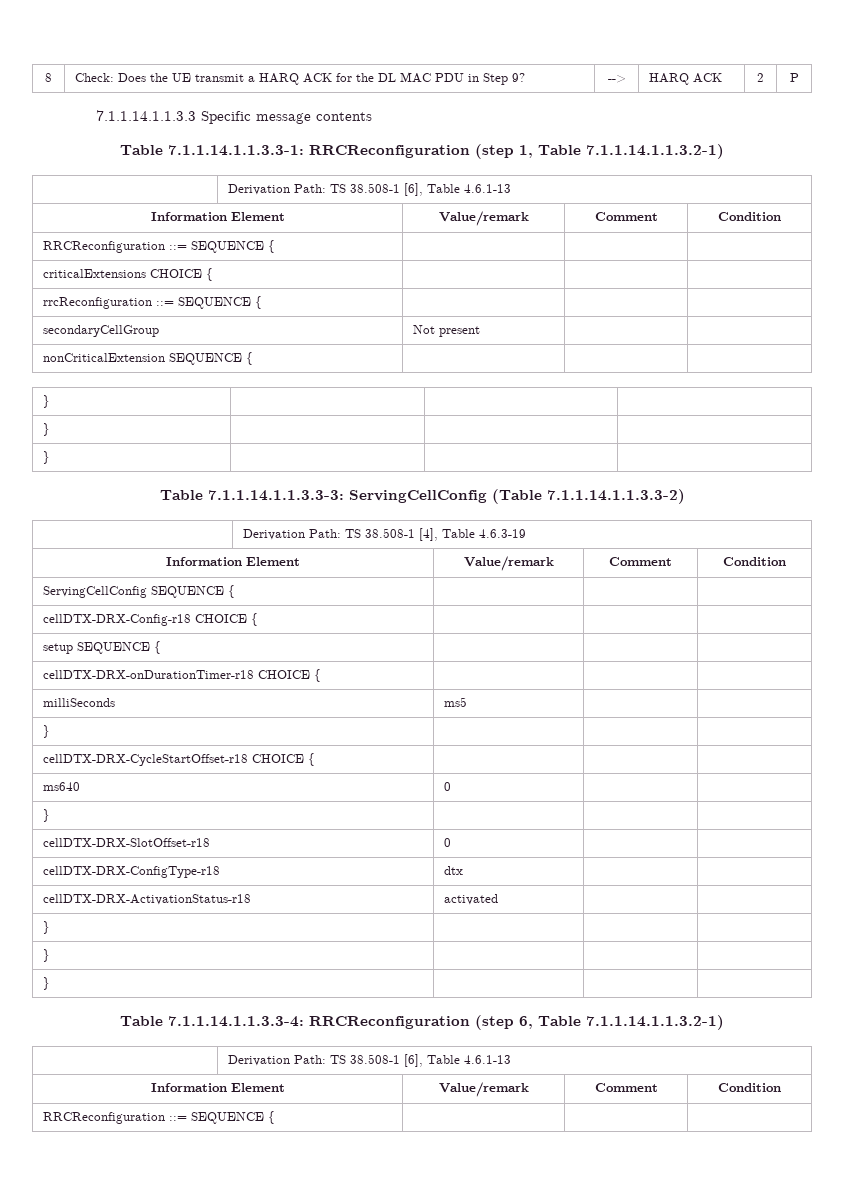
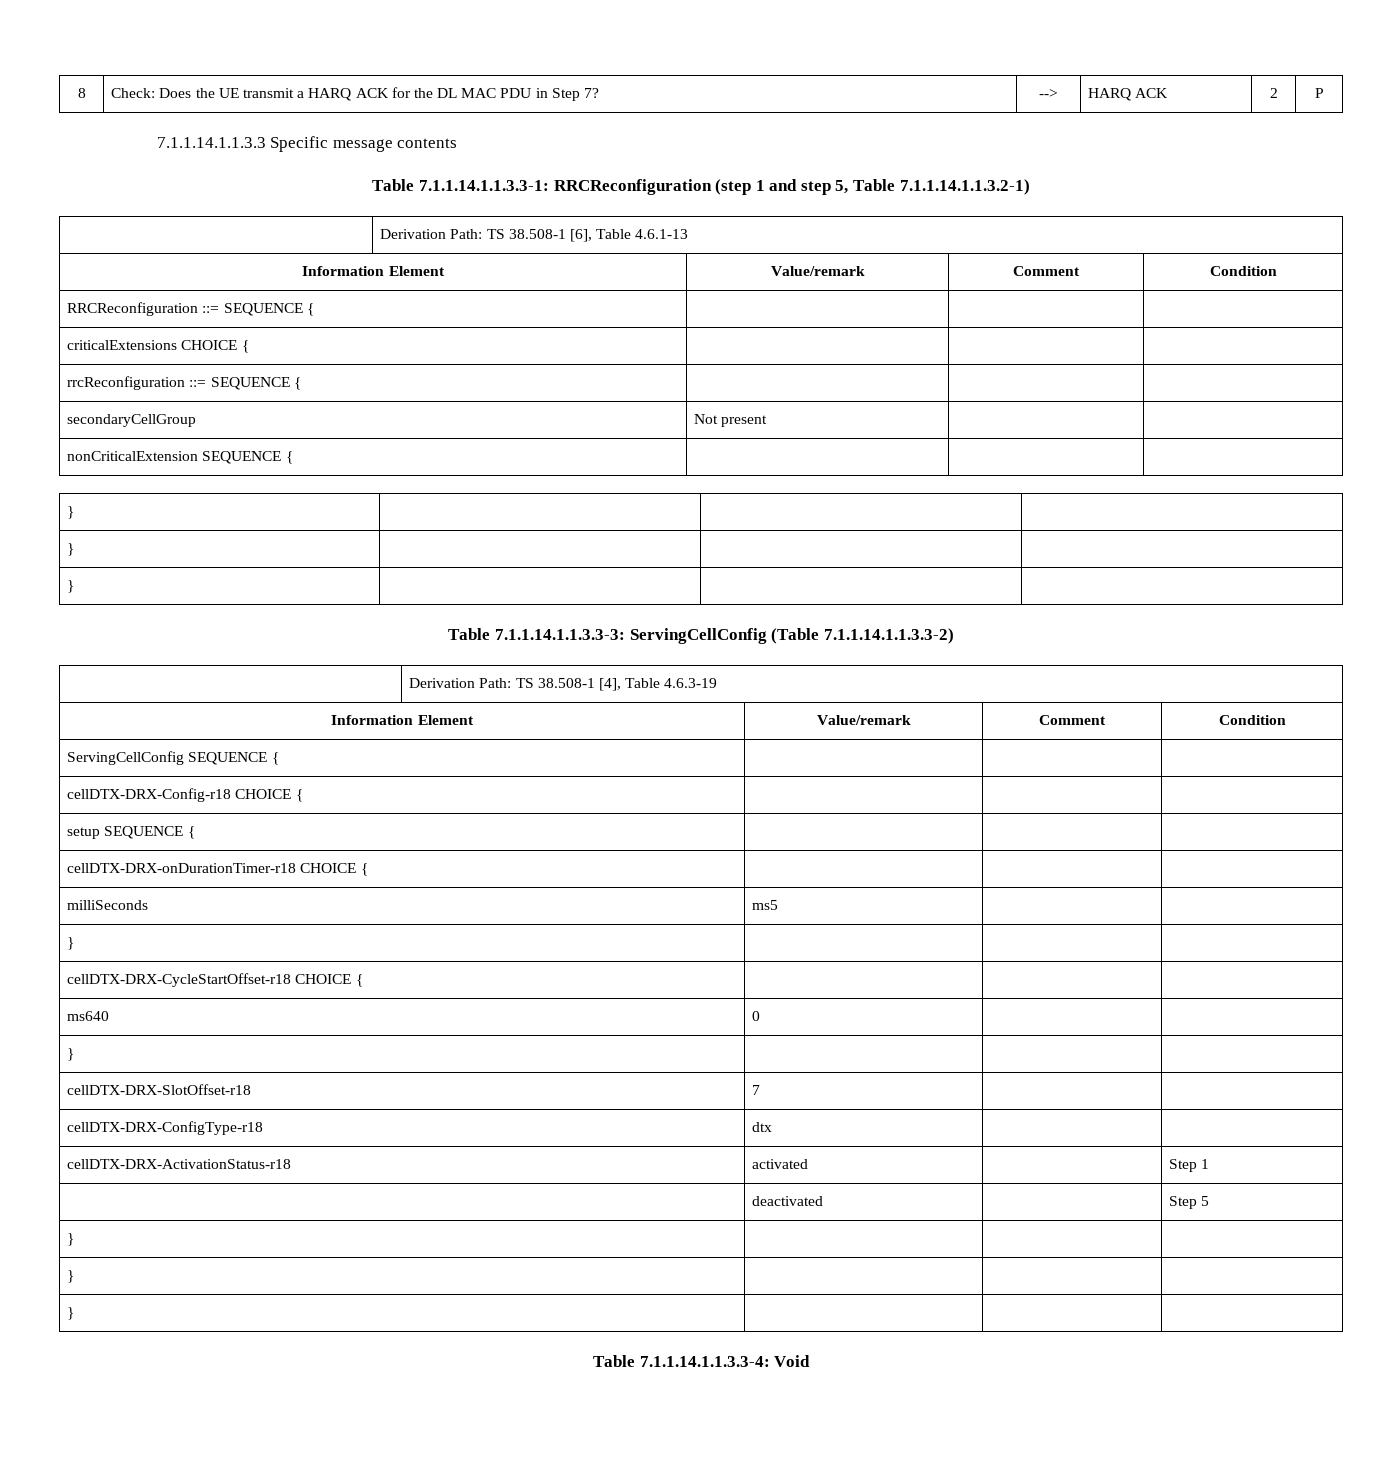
- 8 | Check: Does the UE transmit a HARQ ACK for the DL MAC PDU in Step 9? | --> | HARQ ACK | 2 | P
+ 8 | Check: Does the UE transmit a HARQ ACK for the DL MAC PDU in Step 7? | --> | HARQ ACK | 2 | P
- Table 7.1.1.14.1.1.3.3-1: RRCReconfiguration (step 1, Table 7.1.1.14.1.1.3.2-1)
+ Table 7.1.1.14.1.1.3.3-1: RRCReconfiguration (step 1 and step 5, Table 7.1.1.14.1.1.3.2-1)
- cellDTX-DRX-SlotOffset-r18 | 0 | |
+ cellDTX-DRX-SlotOffset-r18 | 7 | |
- cellDTX-DRX-ActivationStatus-r18 | activated | |
+ cellDTX-DRX-ActivationStatus-r18 | activated | | Step 1
+ | deactivated | | Step 5
- Table 7.1.1.14.1.1.3.3-4: RRCReconfiguration (step 6, Table 7.1.1.14.1.1.3.2-1)
- | Derivation Path: TS 38.508-1 [6], Table 4.6.1-13
- Information Element | Value/remark | Comment | Condition
- RRCReconfiguration ::= SEQUENCE { | | |
+ Table 7.1.1.14.1.1.3.3-4: Void

